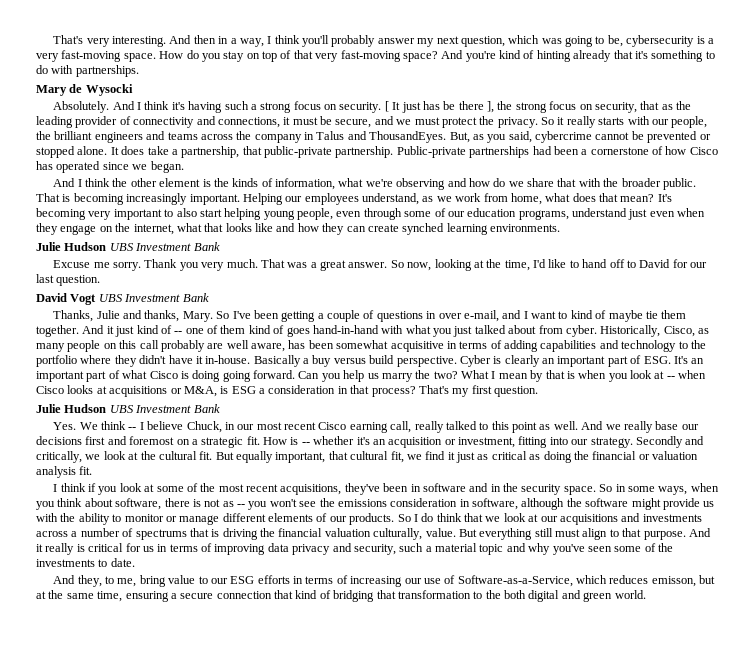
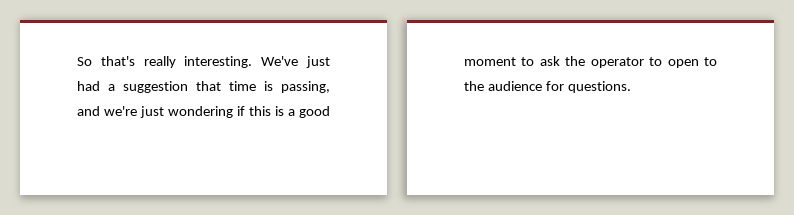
- That's very interesting. And then in a way, I think you'll probably answer my next question, which was going to be, cybersecurity is a very fast-moving space. How do you stay on top of that very fast-moving space? And you're kind of hinting already that it's something to do with partnerships.
- Mary de Wysocki
- Absolutely. And I think it's having such a strong focus on security. [ It just has be there ], the strong focus on security, that as the leading provider of connectivity and connections, it must be secure, and we must protect the privacy. So it really starts with our people, the brilliant engineers and teams across the company in Talus and ThousandEyes. But, as you said, cybercrime cannot be prevented or stopped alone. It does take a partnership, that public-private partnership. Public-private partnerships had been a cornerstone of how Cisco has operated since we began.
- And I think the other element is the kinds of information, what we're observing and how do we share that with the broader public. That is becoming increasingly important. Helping our employees understand, as we work from home, what does that mean? It's becoming very important to also start helping young people, even through some of our education programs, understand just even when they engage on the internet, what that looks like and how they can create synched learning environments.
- Julie Hudson UBS Investment Bank
- Excuse me sorry. Thank you very much. That was a great answer. So now, looking at the time, I'd like to hand off to David for our last question.
- David Vogt UBS Investment Bank
- Thanks, Julie and thanks, Mary. So I've been getting a couple of questions in over e-mail, and I want to kind of maybe tie them together. And it just kind of -- one of them kind of goes hand-in-hand with what you just talked about from cyber. Historically, Cisco, as many people on this call probably are well aware, has been somewhat acquisitive in terms of adding capabilities and technology to the portfolio where they didn't have it in-house. Basically a buy versus build perspective. Cyber is clearly an important part of ESG. It's an important part of what Cisco is doing going forward. Can you help us marry the two? What I mean by that is when you look at -- when Cisco looks at acquisitions or M&A, is ESG a consideration in that process? That's my first question.
- Julie Hudson UBS Investment Bank
- Yes. We think -- I believe Chuck, in our most recent Cisco earning call, really talked to this point as well. And we really base our decisions first and foremost on a strategic fit. How is -- whether it's an acquisition or investment, fitting into our strategy. Secondly and critically, we look at the cultural fit. But equally important, that cultural fit, we find it just as critical as doing the financial or valuation analysis fit.
- I think if you look at some of the most recent acquisitions, they've been in software and in the security space. So in some ways, when you think about software, there is not as -- you won't see the emissions consideration in software, although the software might provide us with the ability to monitor or manage different elements of our products. So I do think that we look at our acquisitions and investments across a number of spectrums that is driving the financial valuation culturally, value. But everything still must align to that purpose. And it really is critical for us in terms of improving data privacy and security, such a material topic and why you've seen some of the investments to date.
- And they, to me, bring value to our ESG efforts in terms of increasing our use of Software-as-a-Service, which reduces emisson, but at the same time, ensuring a secure connection that kind of bridging that transformation to the both digital and green world.
+ So that's really interesting. We've just had a suggestion that time is passing, and we're just wondering if this is a good moment to ask the operator to open to the audience for questions.

